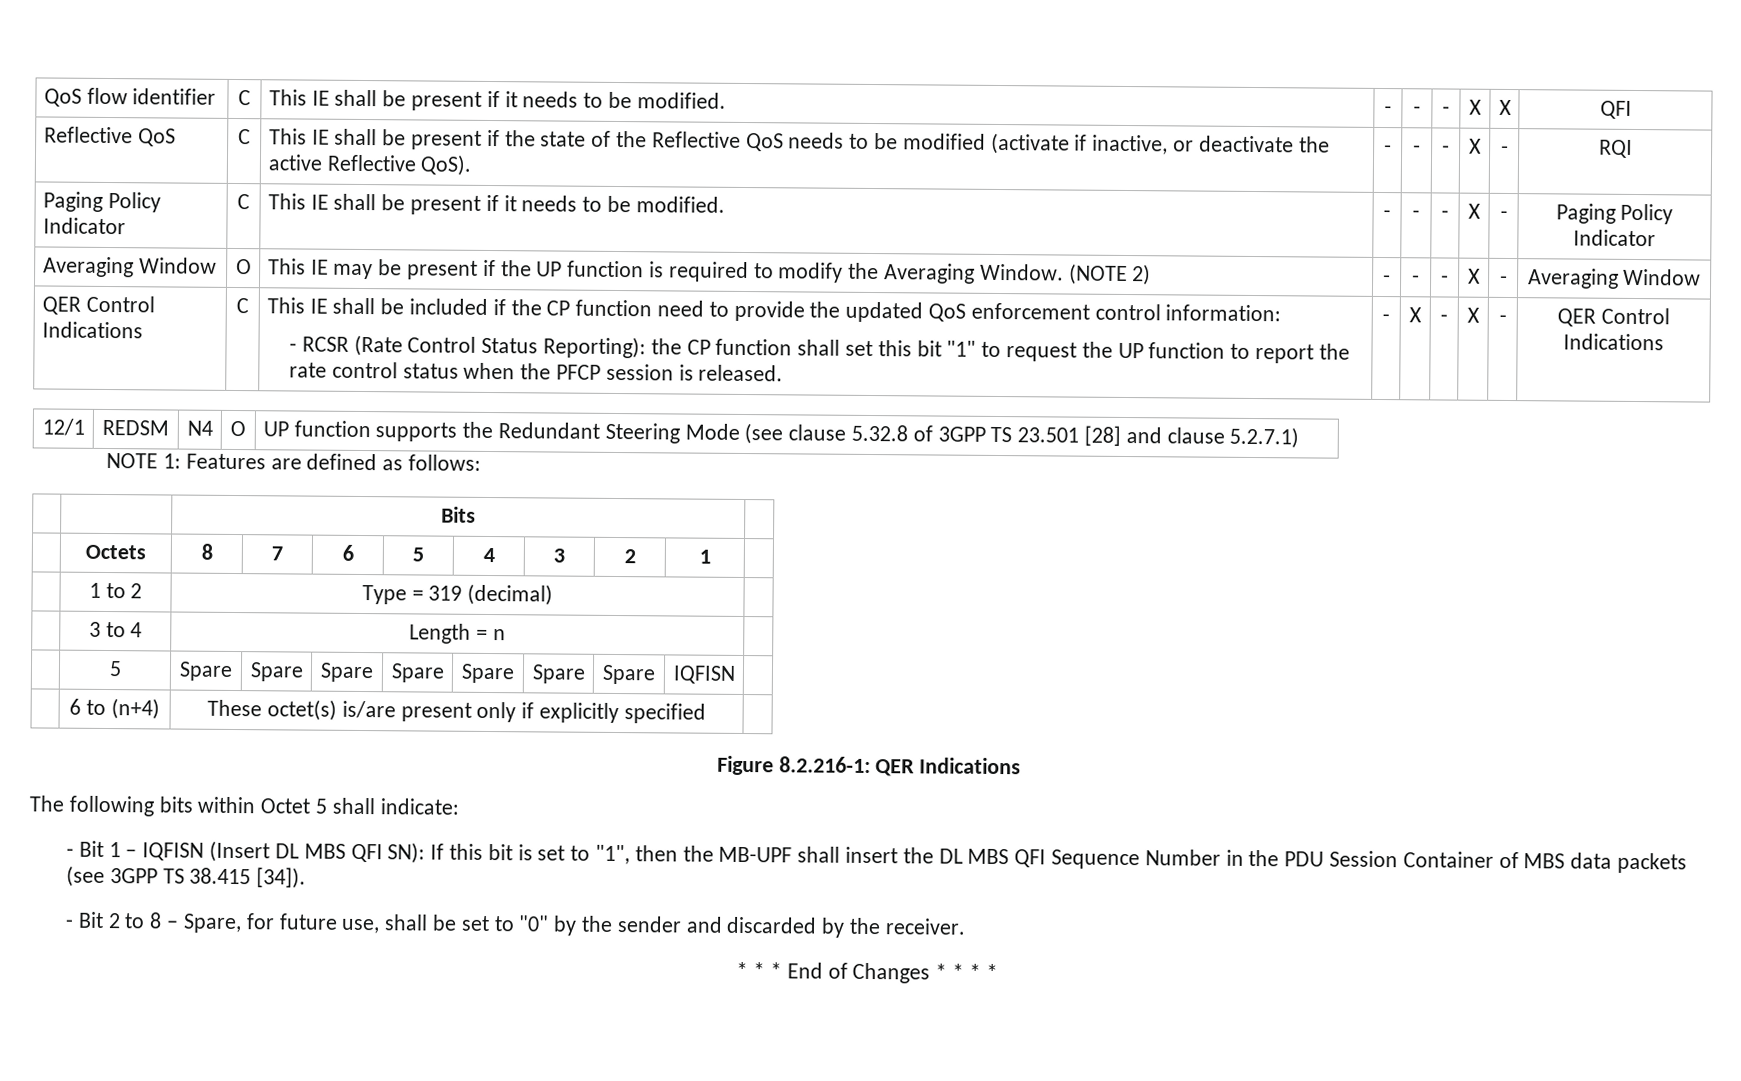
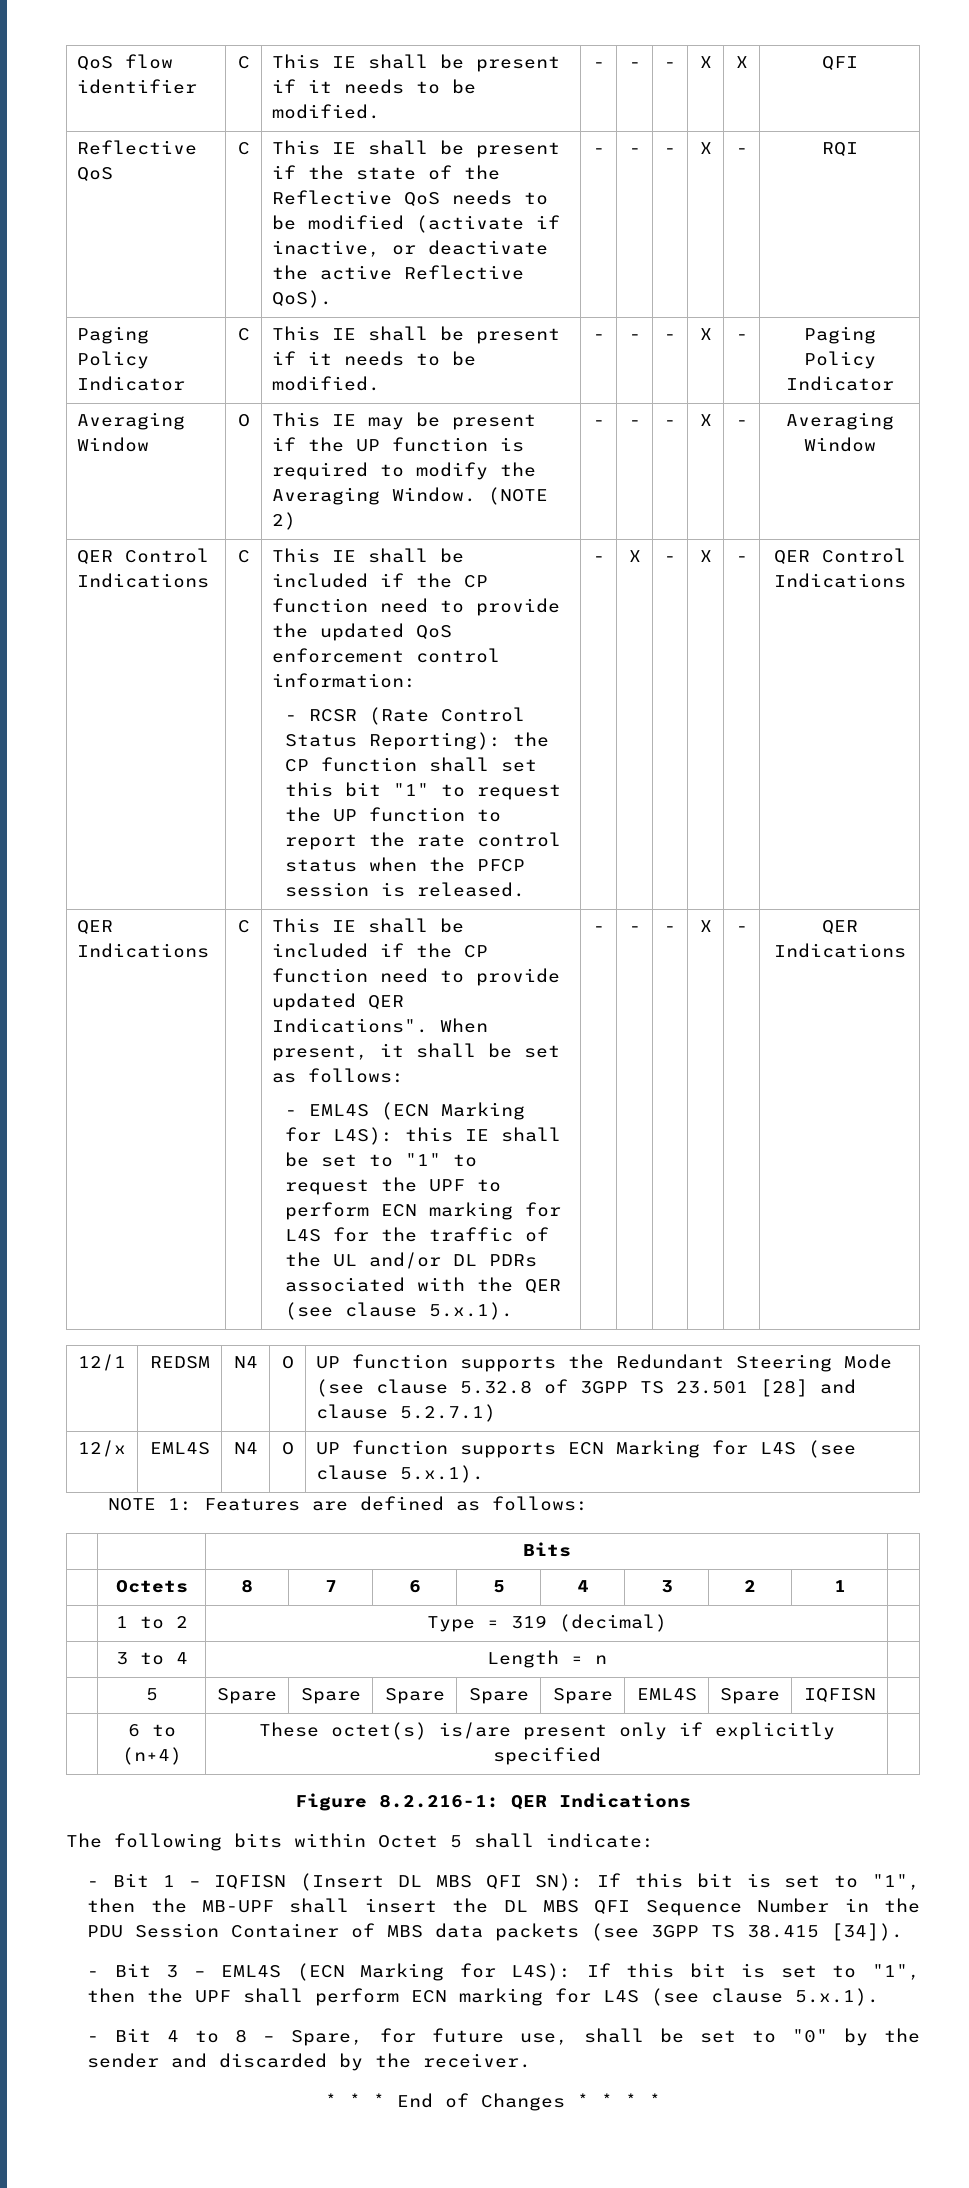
+ QER Indications | C | This IE shall be included if the CP function need to provide updated QER Indications". When present, it shall be set as follows:
+ - EML4S (ECN Marking for L4S): this IE shall be set to "1" to request the UPF to perform ECN marking for L4S for the traffic of the UL and/or DL PDRs associated with the QER (see clause 5.x.1). | - | - | - | X | - | QER Indications
+ 12/x | EML4S | N4 | O | UP function supports ECN Marking for L4S (see clause 5.x.1).
- | 5 | Spare | Spare | Spare | Spare | Spare | Spare | Spare | IQFISN |
+ | 5 | Spare | Spare | Spare | Spare | Spare | EML4S | Spare | IQFISN |
- - Bit 2 to 8 – Spare, for future use, shall be set to "0" by the sender and discarded by the receiver.
+ - Bit 3 – EML4S (ECN Marking for L4S): If this bit is set to "1", then the UPF shall perform ECN marking for L4S (see clause 5.x.1).
+ - Bit 4 to 8 – Spare, for future use, shall be set to "0" by the sender and discarded by the receiver.

